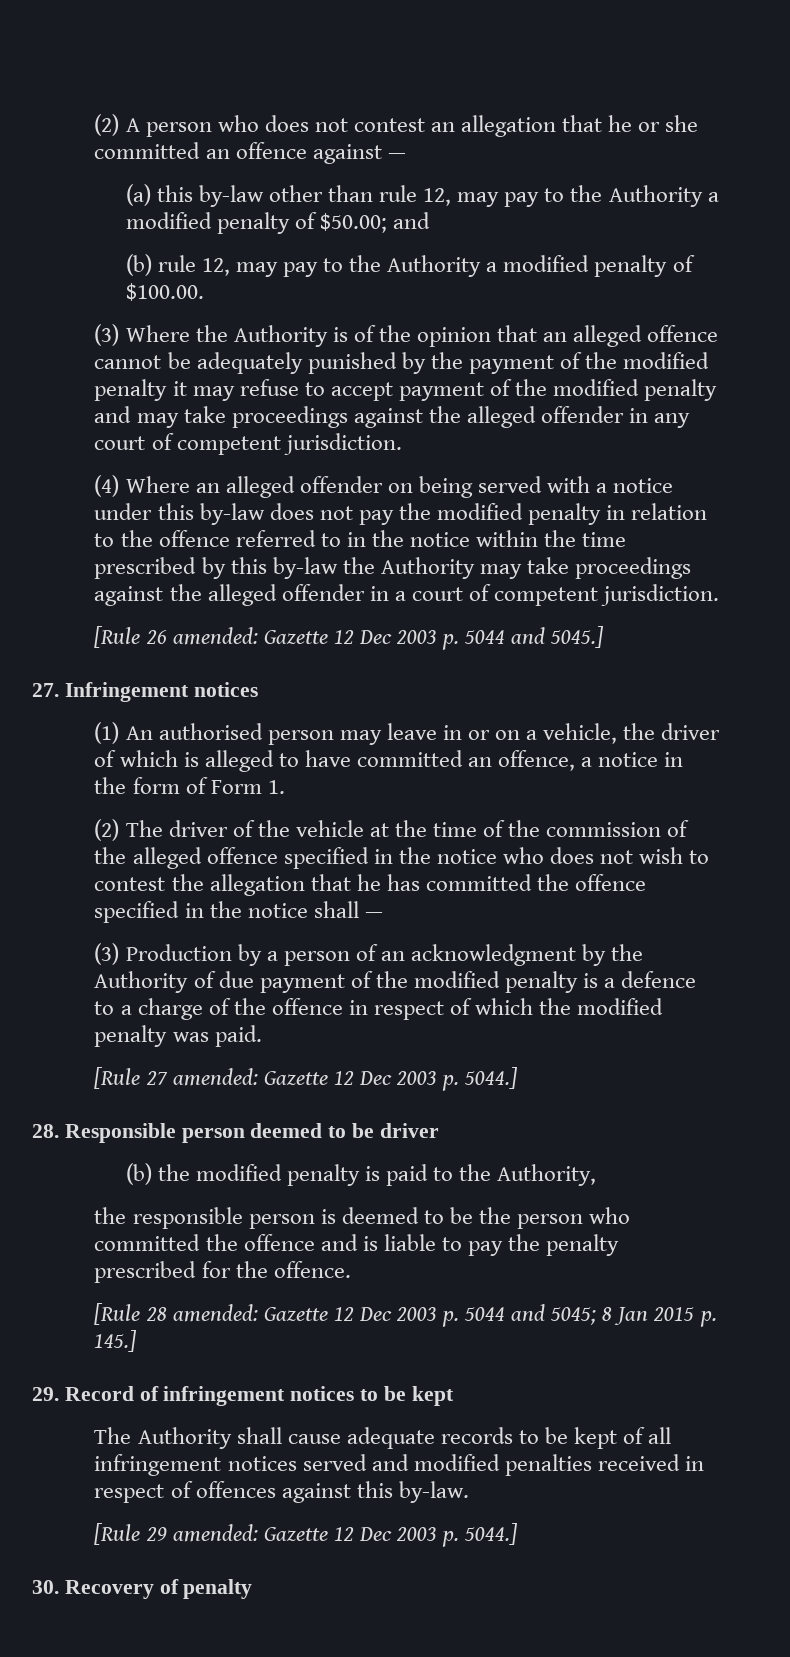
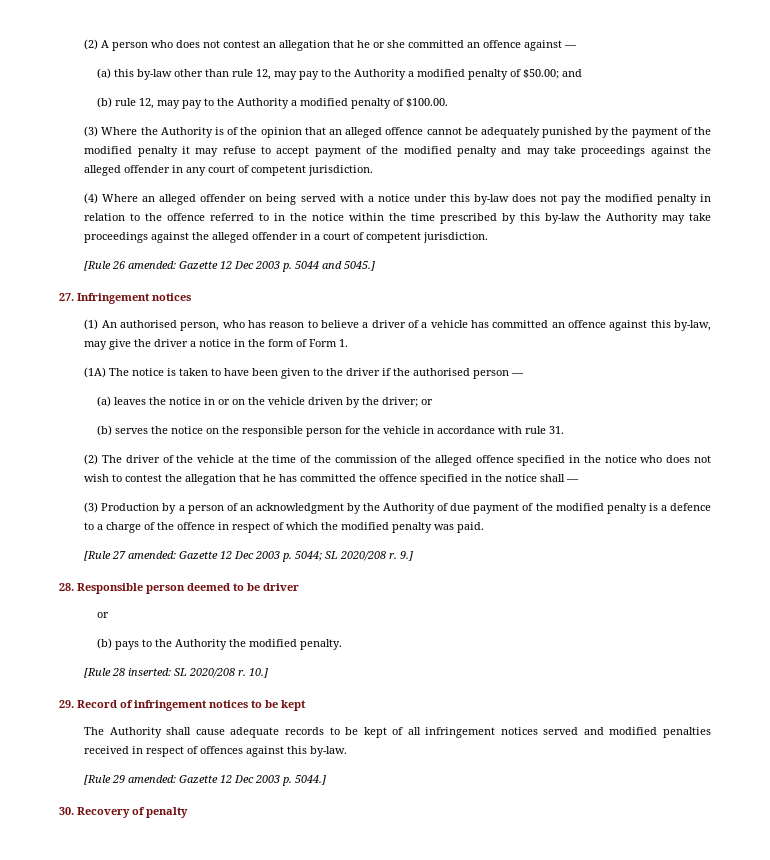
- (1) An authorised person may leave in or on a vehicle, the driver of which is alleged to have committed an offence, a notice in the form of Form 1.
+ (1) An authorised person, who has reason to believe a driver of a vehicle has committed an offence against this by-law, may give the driver a notice in the form of Form 1.
+ (1A) The notice is taken to have been given to the driver if the authorised person —
+ (a) leaves the notice in or on the vehicle driven by the driver; or
+ (b) serves the notice on the responsible person for the vehicle in accordance with rule 31.
- [Rule 27 amended: Gazette 12 Dec 2003 p. 5044.]
+ [Rule 27 amended: Gazette 12 Dec 2003 p. 5044; SL 2020/208 r. 9.]
  28. Responsible person deemed to be driver
- (b) the modified penalty is paid to the Authority,
- the responsible person is deemed to be the person who committed the offence and is liable to pay the penalty prescribed for the offence.
- [Rule 28 amended: Gazette 12 Dec 2003 p. 5044 and 5045; 8 Jan 2015 p. 145.]
+ or
+ (b) pays to the Authority the modified penalty.
+ [Rule 28 inserted: SL 2020/208 r. 10.]

